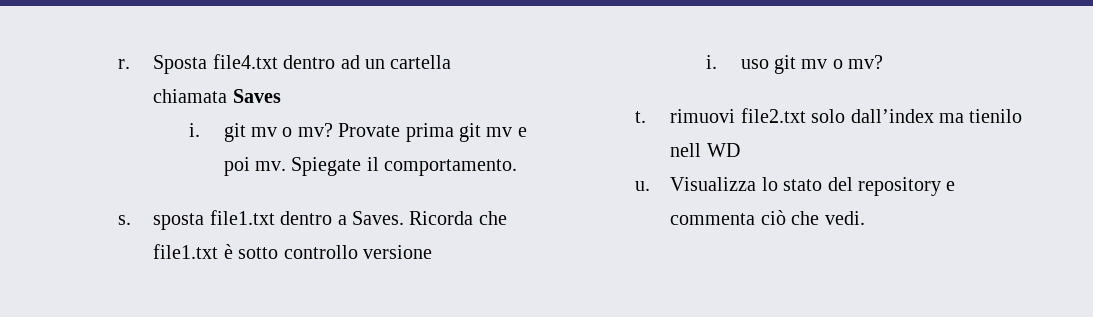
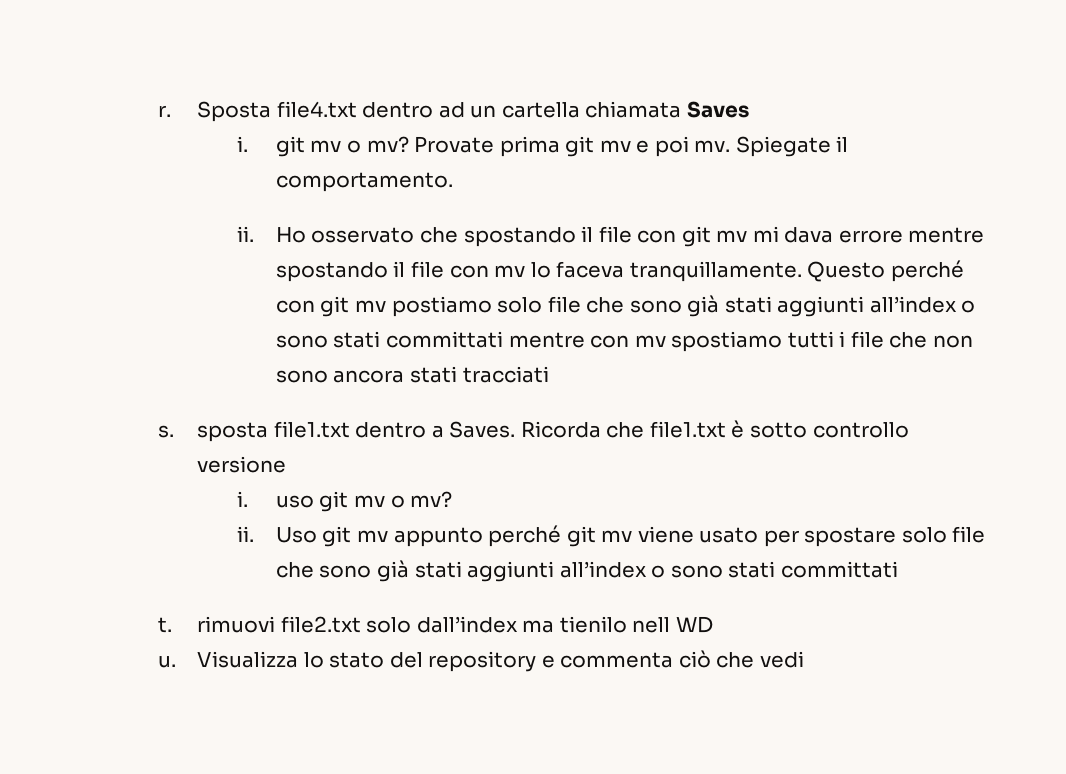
+ ii. Ho osservato che spostando il file con git mv mi dava errore mentre spostando il file con mv lo faceva tranquillamente. Questo perché con git mv postiamo solo file che sono già stati aggiunti all’index o sono stati committati mentre con mv spostiamo tutti i file che non sono ancora stati tracciati
+ ii. Uso git mv appunto perché git mv viene usato per spostare solo file che sono già stati aggiunti all’index o sono stati committati
- Visualizza lo stato del repository e commenta ciò che vedi.
+ Visualizza lo stato del repository e commenta ciò che vedi

